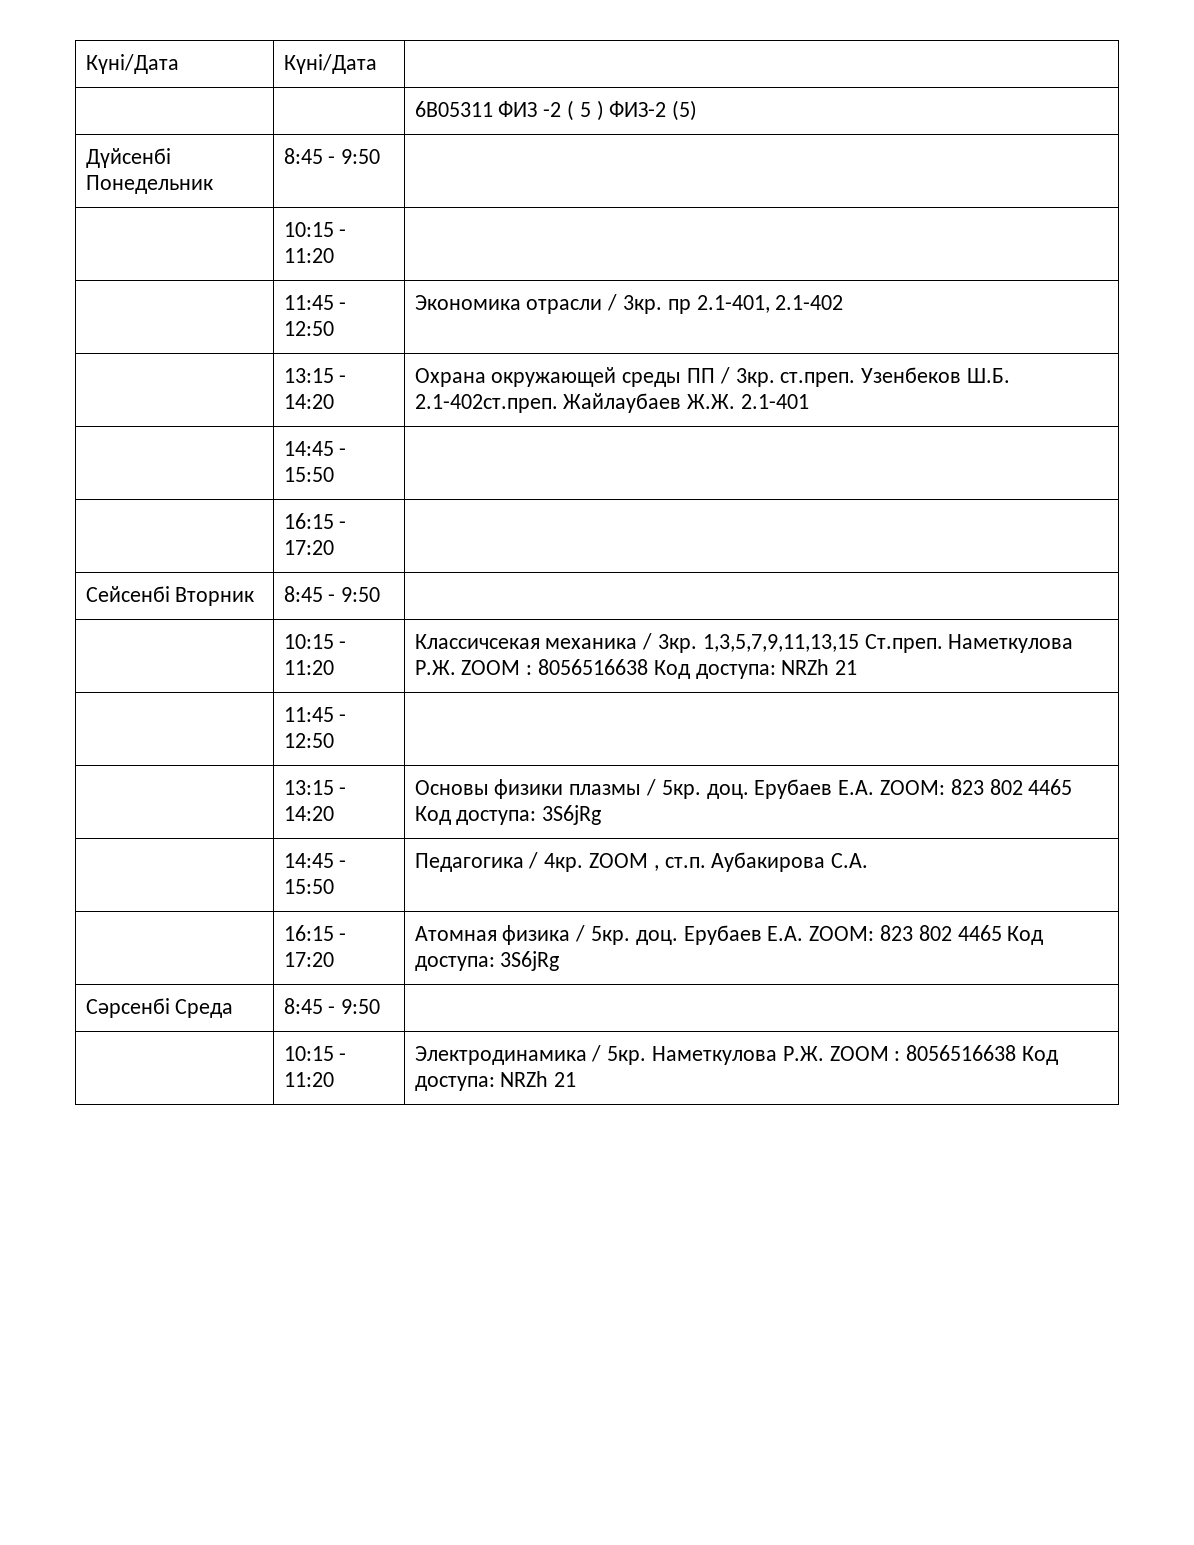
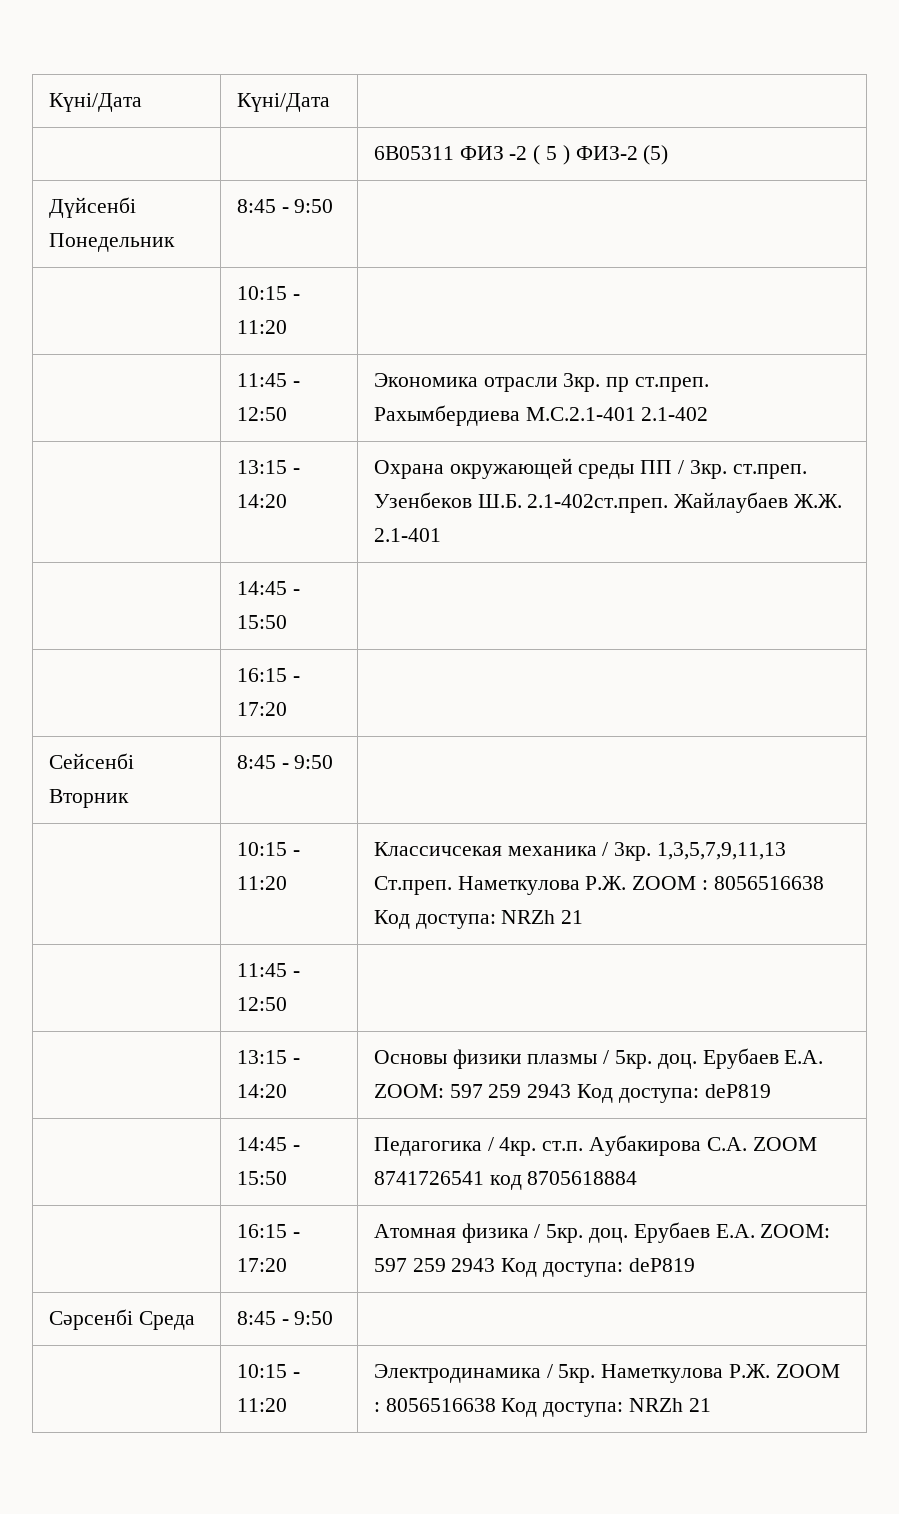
- | 11:45 - 12:50 | Экономика отрасли / 3кр. пр 2.1-401, 2.1-402
+ | 11:45 - 12:50 | Экономика отрасли 3кр. пр ст.преп. Рахымбердиева М.С.2.1-401 2.1-402
- | 10:15 - 11:20 | Классичсекая механика / 3кр. 1,3,5,7,9,11,13,15 Ст.преп. Наметкулова Р.Ж. ZOOM : 8056516638 Код доступа: NRZh 21
+ | 10:15 - 11:20 | Классичсекая механика / 3кр. 1,3,5,7,9,11,13 Ст.преп. Наметкулова Р.Ж. ZOOM : 8056516638 Код доступа: NRZh 21
- | 13:15 - 14:20 | Основы физики плазмы / 5кр. доц. Ерубаев Е.А. ZOOM: 823 802 4465 Код доступа: 3S6jRg
+ | 13:15 - 14:20 | Основы физики плазмы / 5кр. доц. Ерубаев Е.А. ZOOM: 597 259 2943 Код доступа: deP819
- | 14:45 - 15:50 | Педагогика / 4кр. ZOOM , ст.п. Аубакирова С.А.
+ | 14:45 - 15:50 | Педагогика / 4кр. ст.п. Аубакирова С.А. ZOOM 8741726541 код 8705618884
- | 16:15 - 17:20 | Атомная физика / 5кр. доц. Ерубаев Е.А. ZOOM: 823 802 4465 Код доступа: 3S6jRg
+ | 16:15 - 17:20 | Атомная физика / 5кр. доц. Ерубаев Е.А. ZOOM: 597 259 2943 Код доступа: deP819

